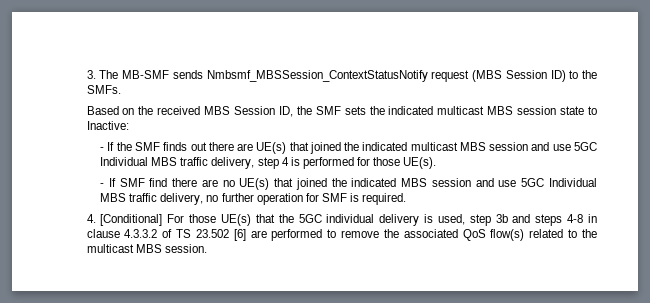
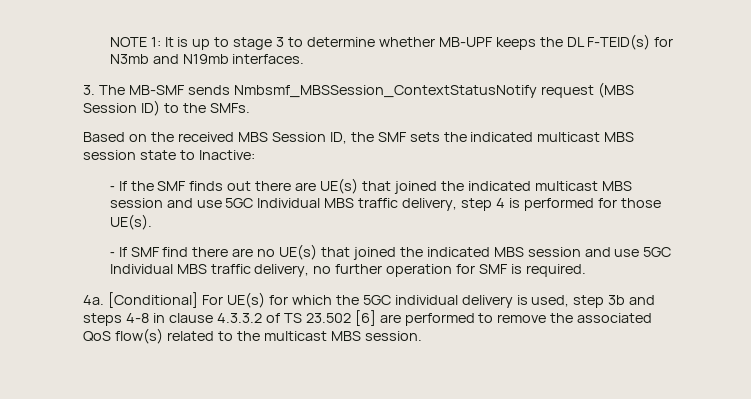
+ NOTE 1: It is up to stage 3 to determine whether MB-UPF keeps the DL F-TEID(s) for N3mb and N19mb interfaces.
- 4. [Conditional] For those UE(s) that the 5GC individual delivery is used, step 3b and steps 4-8 in clause 4.3.3.2 of TS 23.502 [6] are performed to remove the associated QoS flow(s) related to the multicast MBS session.
+ 4a. [Conditional] For UE(s) for which the 5GC individual delivery is used, step 3b and steps 4-8 in clause 4.3.3.2 of TS 23.502 [6] are performed to remove the associated QoS flow(s) related to the multicast MBS session.

